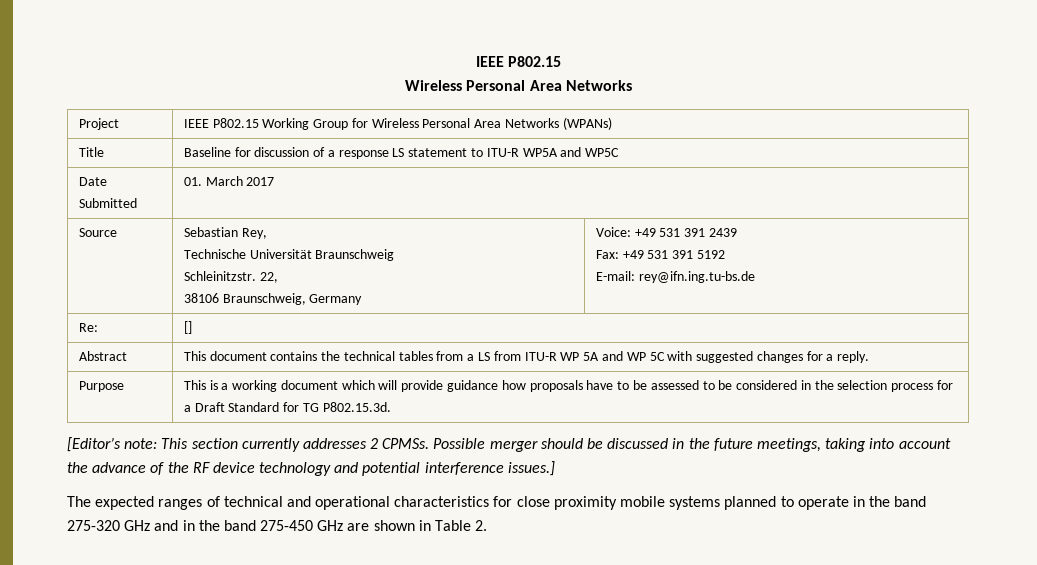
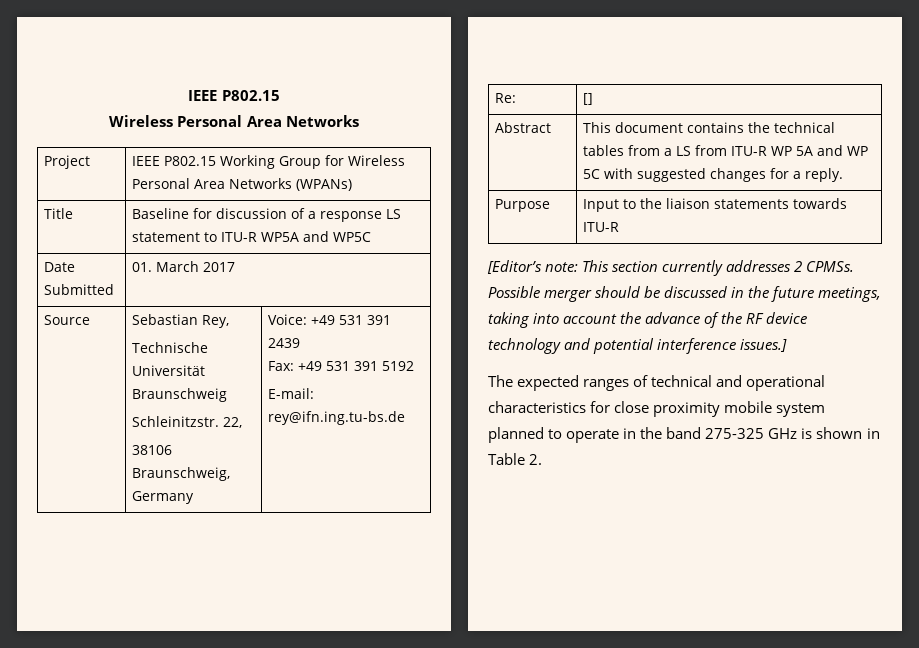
- Purpose | This is a working document which will provide guidance how proposals have to be assessed to be considered in the selection process for a Draft Standard for TG P802.15.3d.
+ Purpose | Input to the liaison statements towards ITU-R
- The expected ranges of technical and operational characteristics for close proximity mobile systems planned to operate in the band 275-320 GHz and in the band 275-450 GHz are shown in Table 2.
+ The expected ranges of technical and operational characteristics for close proximity mobile system planned to operate in the band 275-325 GHz is shown in Table 2.

